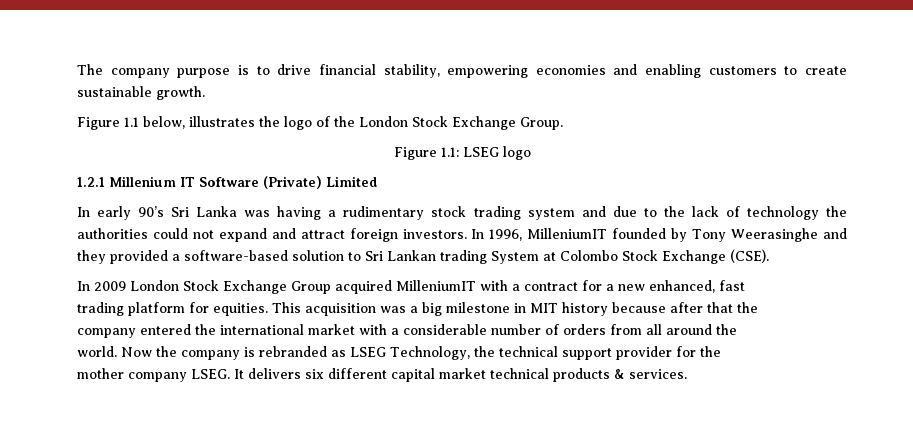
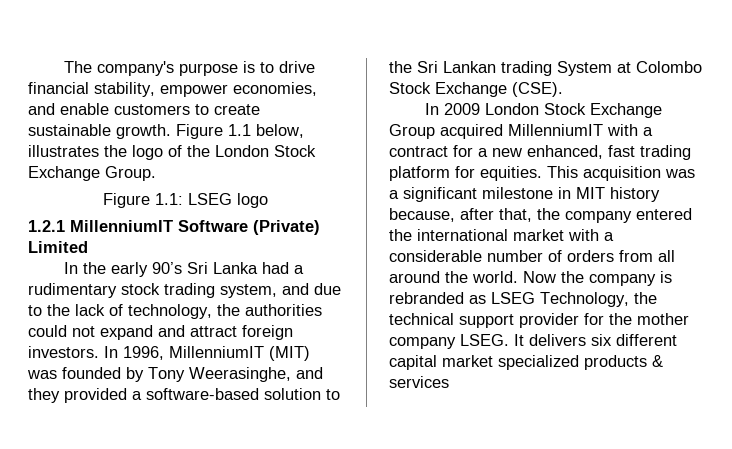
- The company purpose is to drive financial stability, empowering economies and enabling customers to create sustainable growth.
- Figure 1.1 below, illustrates the logo of the London Stock Exchange Group.
+ The company's purpose is to drive financial stability, empower economies, and enable customers to create sustainable growth. Figure 1.1 below, illustrates the logo of the London Stock Exchange Group.
- 1.2.1 Millenium IT Software (Private) Limited
+ 1.2.1 MillenniumIT Software (Private) Limited
- In early 90’s Sri Lanka was having a rudimentary stock trading system and due to the lack of technology the authorities could not expand and attract foreign investors.
+ In the early 90’s Sri Lanka had a rudimentary stock trading system, and due to the lack of technology, the authorities could not expand and attract foreign investors.
- In 1996, MilleniumIT founded by Tony Weerasinghe and they provided a software-based solution to Sri Lankan trading System at Colombo Stock Exchange (CSE).
+ In 1996, MillenniumIT (MIT) was founded by Tony Weerasinghe, and they provided a software-based solution to the Sri Lankan trading System at Colombo Stock Exchange (CSE).
- In 2009 London Stock Exchange Group acquired MilleniumIT with a contract for a new enhanced, fast
- trading platform for equities.
+ In 2009 London Stock Exchange Group acquired MillenniumIT with a contract for a new enhanced, fast trading platform for equities.
- This acquisition was a big milestone in MIT history because after that the
- company entered the international market with a considerable number of orders from all around the
- world.
+ This acquisition was a significant milestone in MIT history because, after that, the company entered the international market with a considerable number of orders from all around the world.
- Now the company is rebranded as LSEG Technology, the technical support provider for the
- mother company LSEG.
+ Now the company is rebranded as LSEG Technology, the technical support provider for the mother company LSEG.
- It delivers six different capital market technical products & services.
+ It delivers six different capital market specialized products & services

